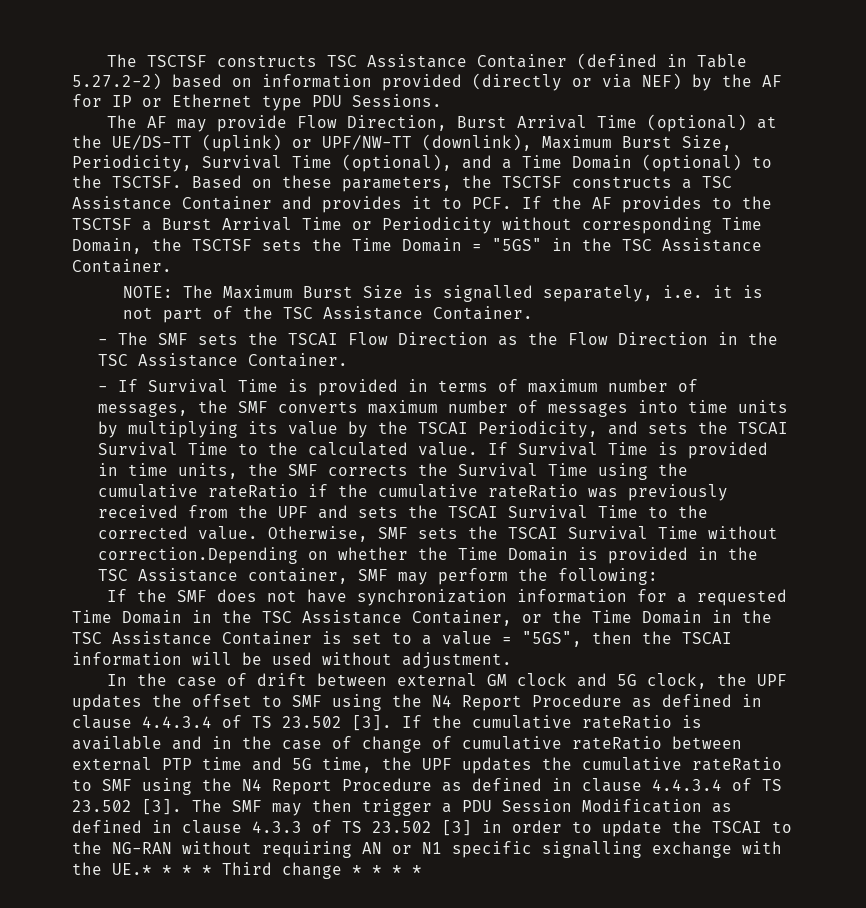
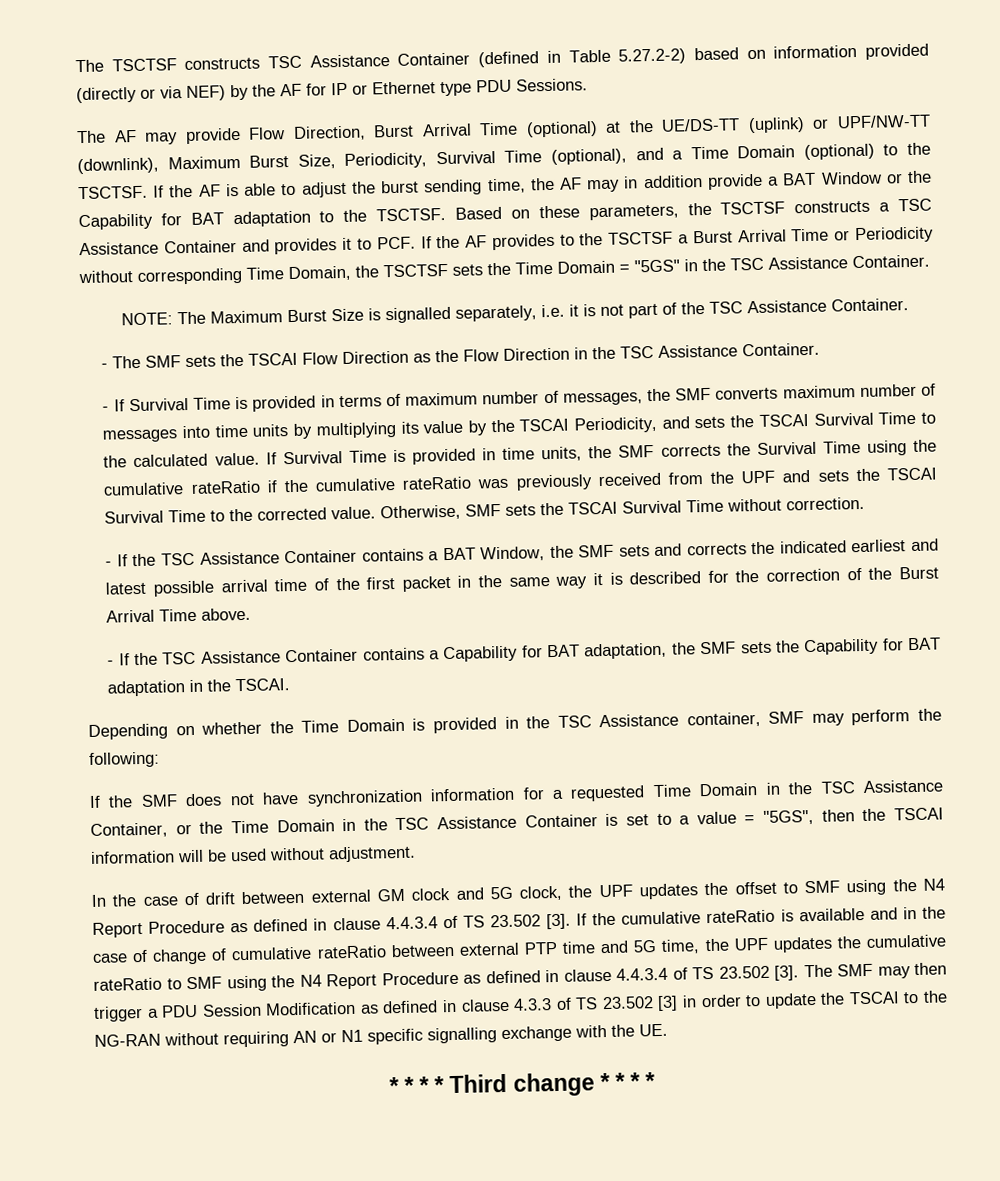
+ If the AF is able to adjust the burst sending time, the AF may in addition provide a BAT Window or the Capability for BAT adaptation to the TSCTSF.
- Otherwise, SMF sets the TSCAI Survival Time without correction.Depending on whether the Time Domain is provided in the TSC Assistance container, SMF may perform the following:
+ Otherwise, SMF sets the TSCAI Survival Time without correction.
+ - If the TSC Assistance Container contains a BAT Window, the SMF sets and corrects the indicated earliest and latest possible arrival time of the first packet in the same way it is described for the correction of the Burst Arrival Time above.
+ - If the TSC Assistance Container contains a Capability for BAT adaptation, the SMF sets the Capability for BAT adaptation in the TSCAI.
+ Depending on whether the Time Domain is provided in the TSC Assistance container, SMF may perform the following:
- The SMF may then trigger a PDU Session Modification as defined in clause 4.3.3 of TS 23.502 [3] in order to update the TSCAI to the NG-RAN without requiring AN or N1 specific signalling exchange with the UE.* * * * Third change * * * *
+ The SMF may then trigger a PDU Session Modification as defined in clause 4.3.3 of TS 23.502 [3] in order to update the TSCAI to the NG-RAN without requiring AN or N1 specific signalling exchange with the UE.
+ * * * * Third change * * * *

